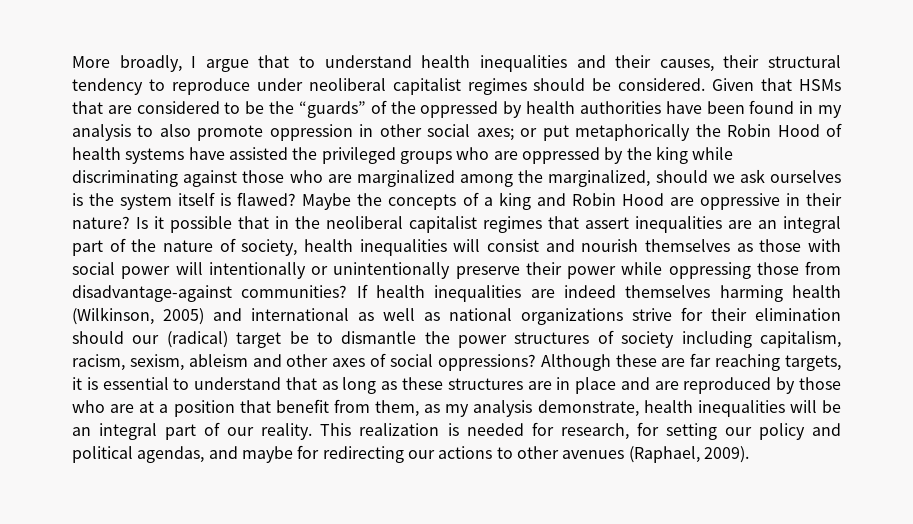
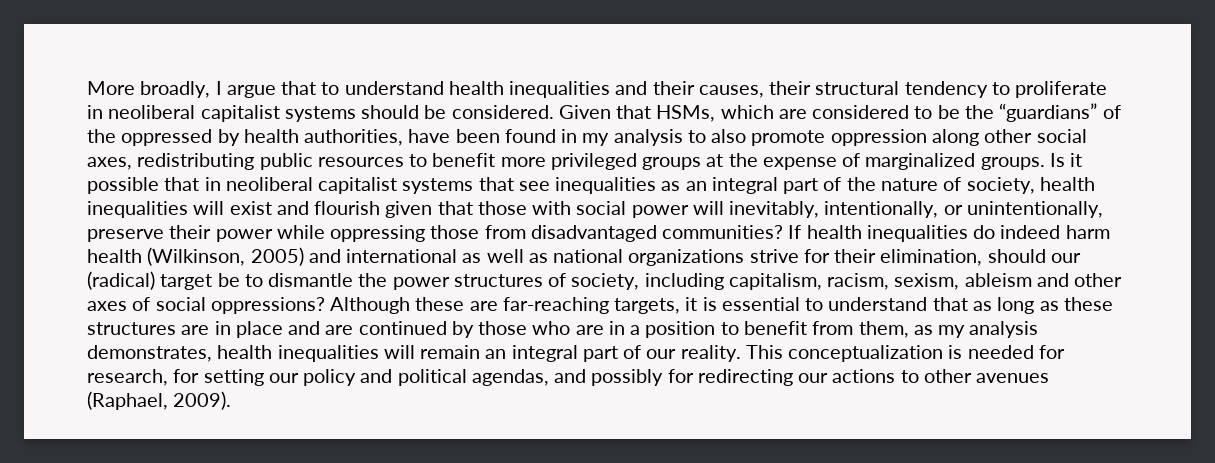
- More broadly, I argue that to understand health inequalities and their causes, their structural tendency to reproduce under neoliberal capitalist regimes should be considered.
+ More broadly, I argue that to understand health inequalities and their causes, their structural tendency to proliferate in neoliberal capitalist systems should be considered.
- Given that HSMs that are considered to be the “guards” of the oppressed by health authorities have been found in my analysis to also promote oppression in other social axes; or put metaphorically the Robin Hood of health systems have assisted the privileged groups who are oppressed by the king while discriminating against those who are marginalized among the marginalized, should we ask ourselves is the system itself is flawed? Maybe the concepts of a king and Robin Hood are oppressive in their nature?
+ Given that HSMs, which are considered to be the “guardians” of the oppressed by health authorities, have been found in my analysis to also promote oppression along other social axes, redistributing public resources to benefit more privileged groups at the expense of marginalized groups.
- Is it possible that in the neoliberal capitalist regimes that assert inequalities are an integral part of the nature of society, health inequalities will consist and nourish themselves as those with social power will intentionally or unintentionally preserve their power while oppressing those from disadvantage-against communities?
+ Is it possible that in neoliberal capitalist systems that see inequalities as an integral part of the nature of society, health inequalities will exist and flourish given that those with social power will inevitably, intentionally, or unintentionally, preserve their power while oppressing those from disadvantaged communities?
- If health inequalities are indeed themselves harming health (Wilkinson, 2005) and international as well as national organizations strive for their elimination should our (radical) target be to dismantle the power structures of society including capitalism, racism, sexism, ableism and other axes of social oppressions?
+ If health inequalities do indeed harm health (Wilkinson, 2005) and international as well as national organizations strive for their elimination, should our (radical) target be to dismantle the power structures of society, including capitalism, racism, sexism, ableism and other axes of social oppressions?
- Although these are far reaching targets, it is essential to understand that as long as these structures are in place and are reproduced by those who are at a position that benefit from them, as my analysis demonstrate, health inequalities will be an integral part of our reality.
+ Although these are far-reaching targets, it is essential to understand that as long as these structures are in place and are continued by those who are in a position to benefit from them, as my analysis demonstrates, health inequalities will remain an integral part of our reality.
- This realization is needed for research, for setting our policy and political agendas, and maybe for redirecting our actions to other avenues (Raphael, 2009).
+ This conceptualization is needed for research, for setting our policy and political agendas, and possibly for redirecting our actions to other avenues (Raphael, 2009).

